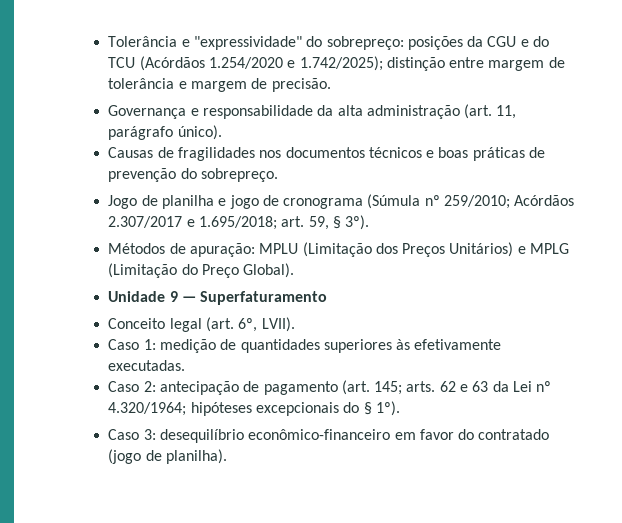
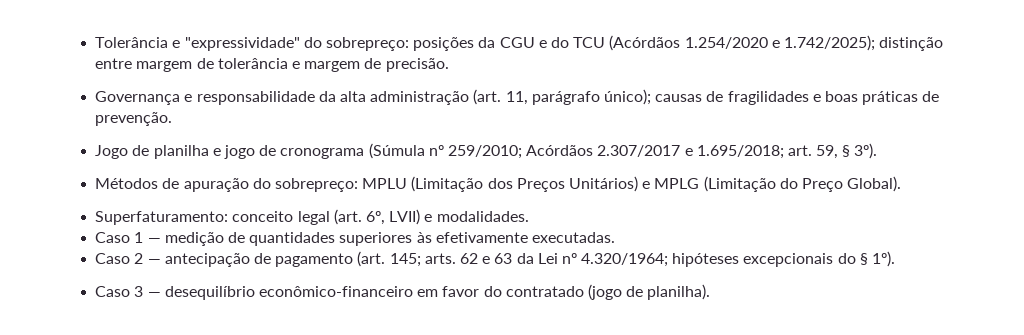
- Governança e responsabilidade da alta administração (art. 11, parágrafo único).
- Causas de fragilidades nos documentos técnicos e boas práticas de prevenção do sobrepreço.
+ Governança e responsabilidade da alta administração (art. 11, parágrafo único); causas de fragilidades e boas práticas de prevenção.
- Métodos de apuração: MPLU (Limitação dos Preços Unitários) e MPLG (Limitação do Preço Global).
+ Métodos de apuração do sobrepreço: MPLU (Limitação dos Preços Unitários) e MPLG (Limitação do Preço Global).
- Unidade 9 — Superfaturamento
- Conceito legal (art. 6º, LVII).
- Caso 1: medição de quantidades superiores às efetivamente executadas.
+ Superfaturamento: conceito legal (art. 6º, LVII) e modalidades.
+ Caso 1 — medição de quantidades superiores às efetivamente executadas.
- Caso 2: antecipação de pagamento (art. 145; arts. 62 e 63 da Lei nº 4.320/1964; hipóteses excepcionais do § 1º).
+ Caso 2 — antecipação de pagamento (art. 145; arts. 62 e 63 da Lei nº 4.320/1964; hipóteses excepcionais do § 1º).
- Caso 3: desequilíbrio econômico-financeiro em favor do contratado (jogo de planilha).
+ Caso 3 — desequilíbrio econômico-financeiro em favor do contratado (jogo de planilha).

